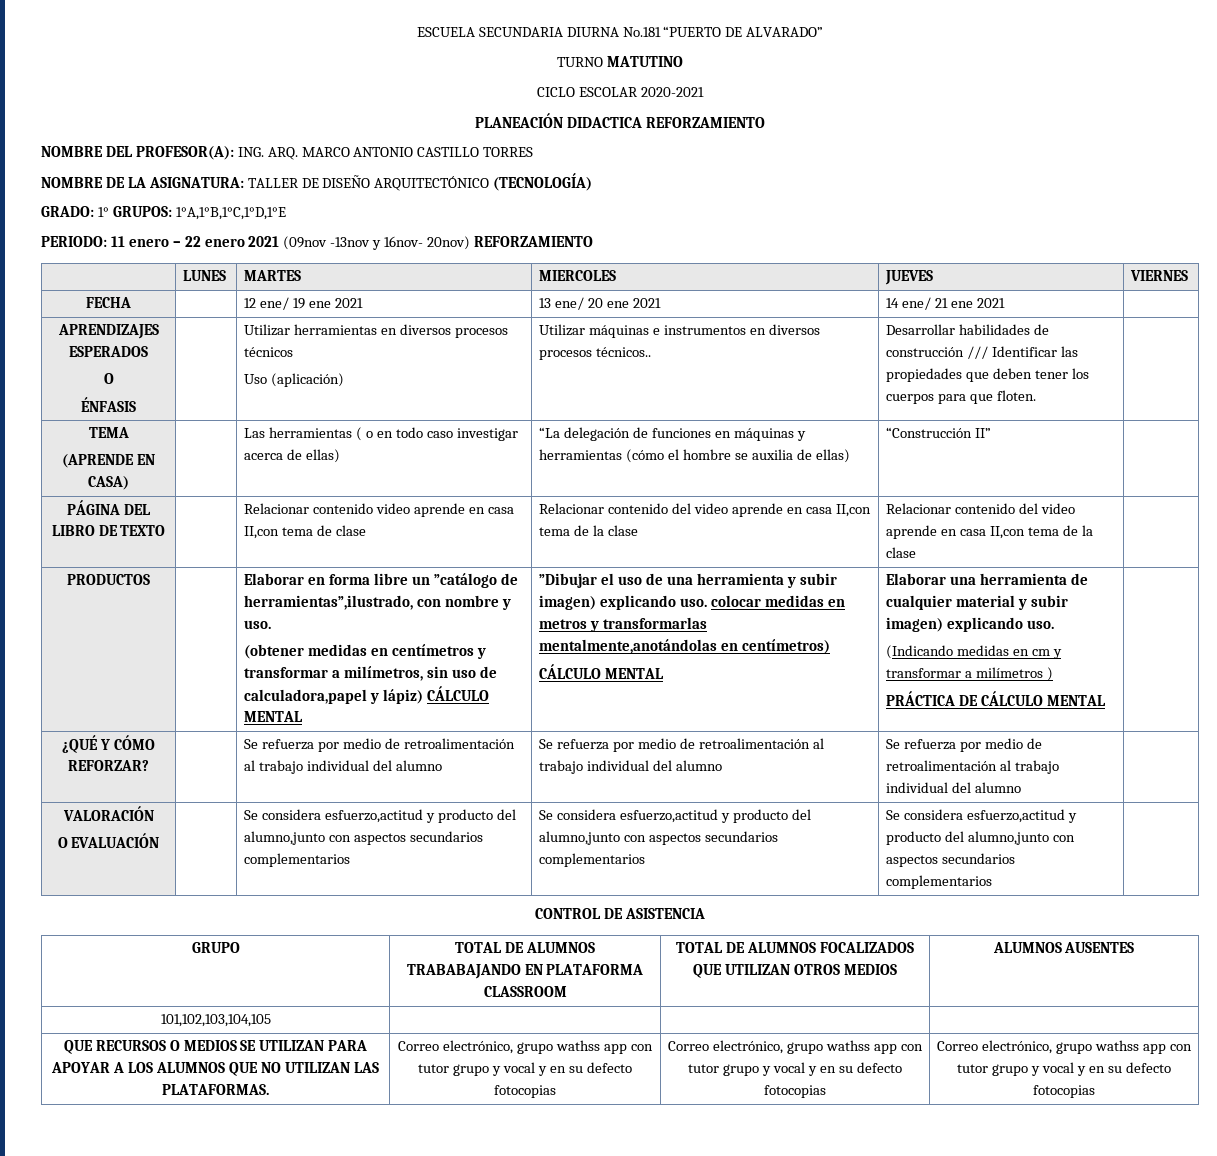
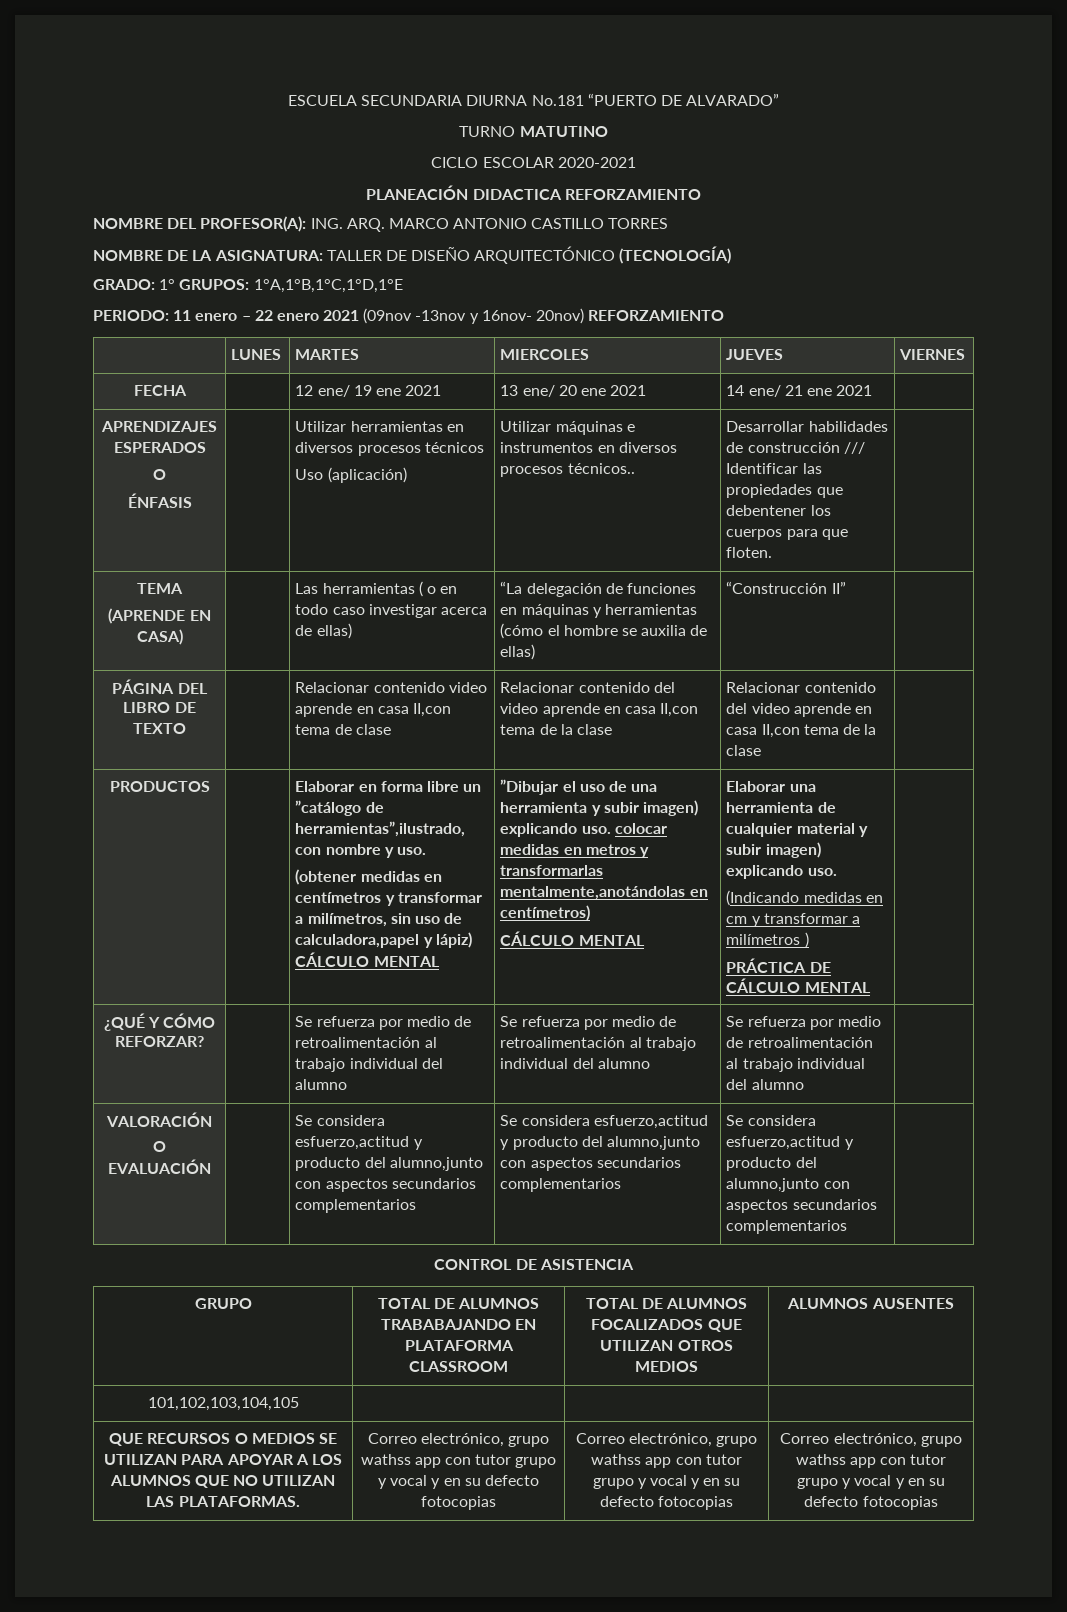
  APRENDIZAJES ESPERADOS
  O
  ÉNFASIS | | Utilizar herramientas en diversos procesos técnicos
- Uso (aplicación) | Utilizar máquinas e instrumentos en diversos procesos técnicos.. | Desarrollar habilidades de construcción /// Identificar las propiedades que deben tener los cuerpos para que floten. |
+ Uso (aplicación) | Utilizar máquinas e instrumentos en diversos procesos técnicos.. | Desarrollar habilidades de construcción /// Identificar las propiedades que debentener los cuerpos para que floten. |

